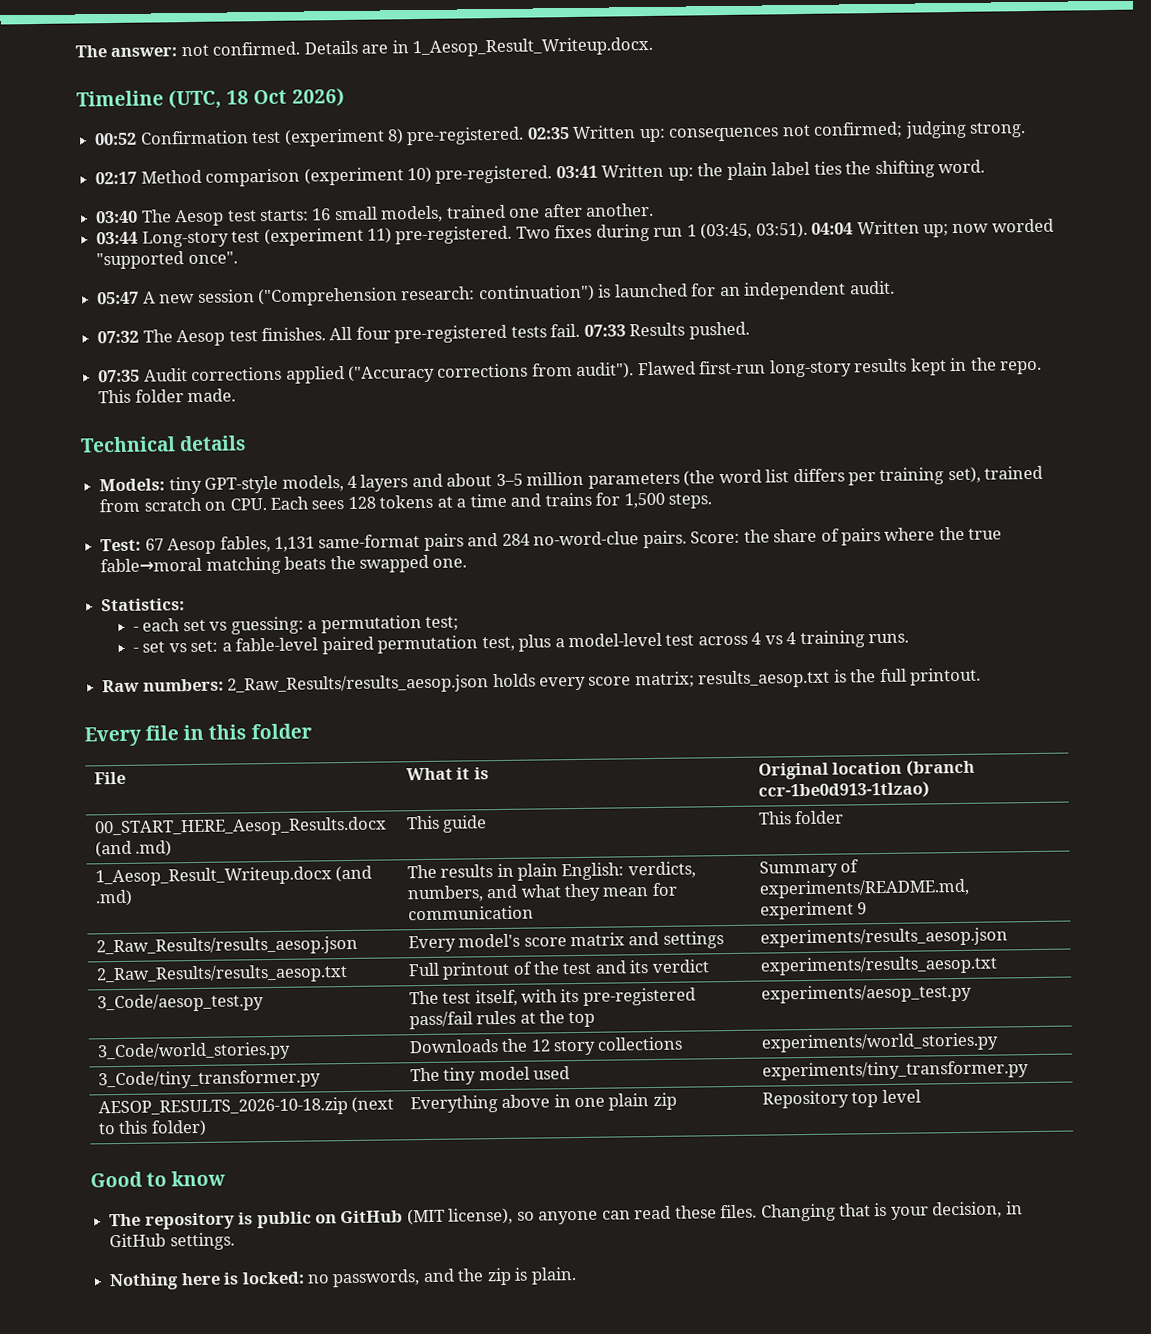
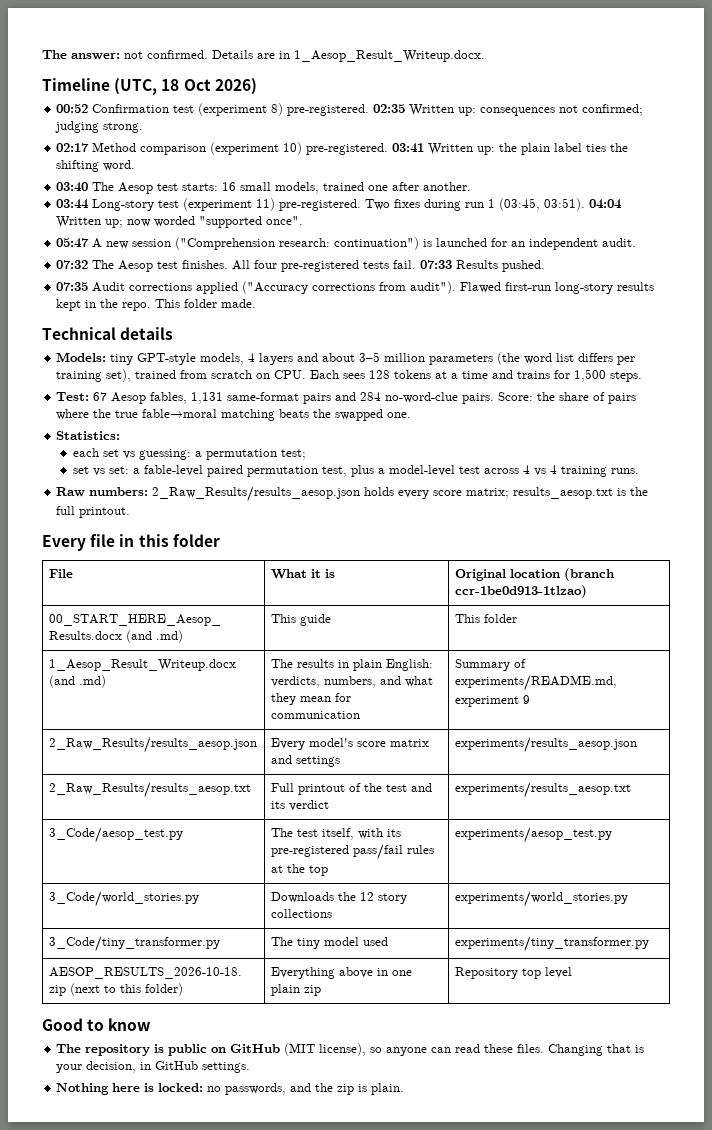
- - each set vs guessing: a permutation test;
+ each set vs guessing: a permutation test;
- - set vs set: a fable-level paired permutation test, plus a model-level test across 4 vs 4 training runs.
+ set vs set: a fable-level paired permutation test, plus a model-level test across 4 vs 4 training runs.

